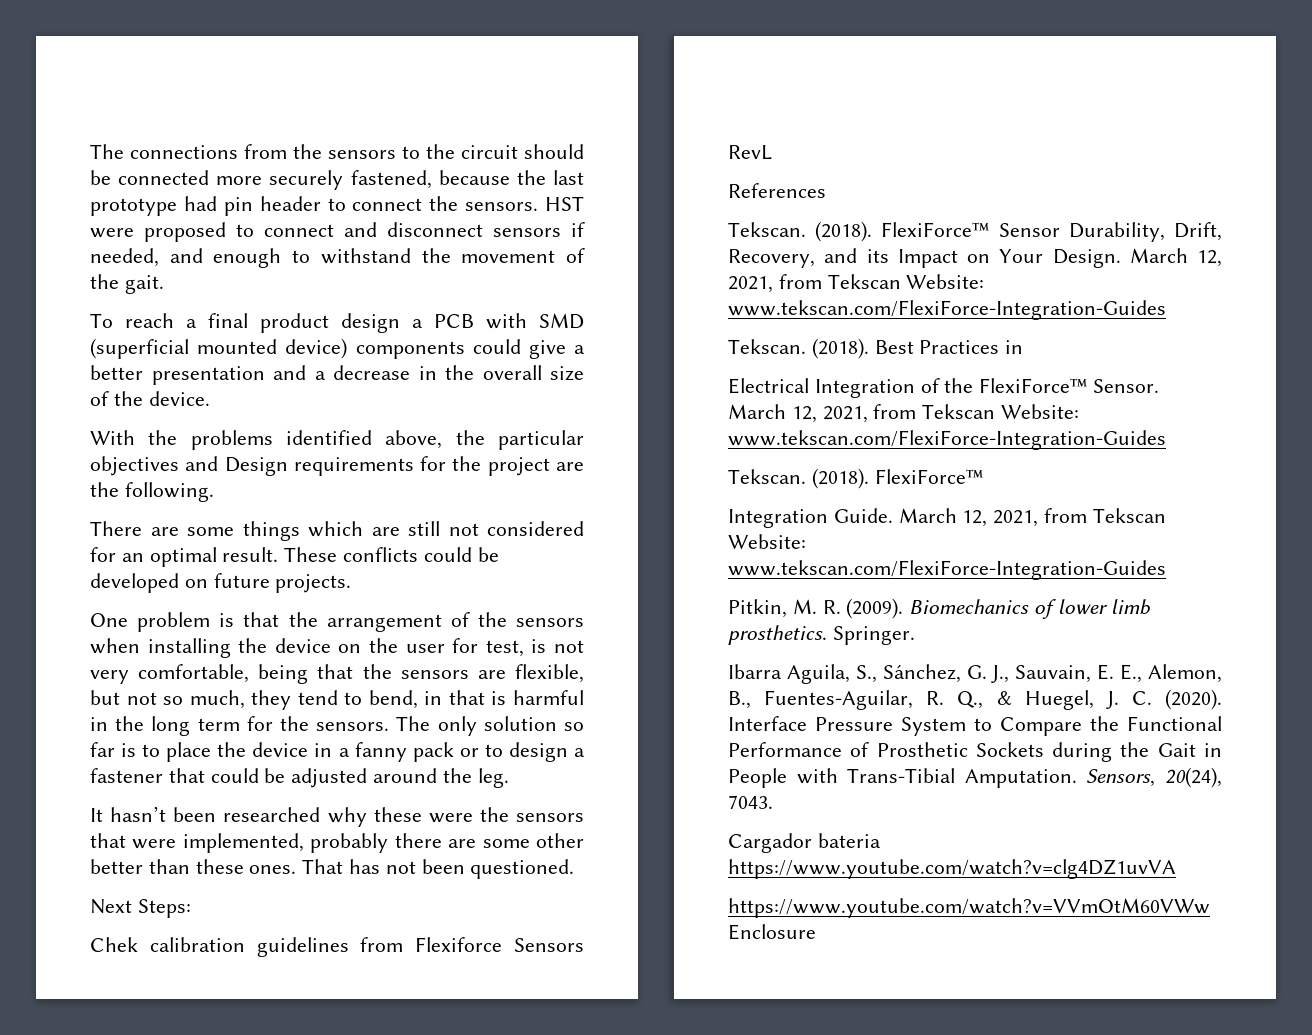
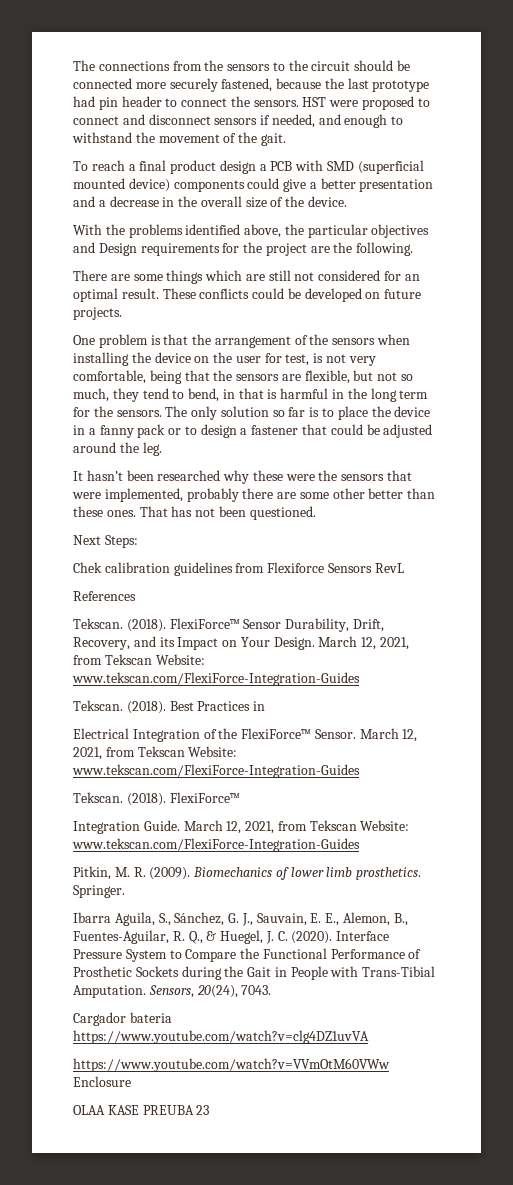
+ OLAA KASE PREUBA 23

